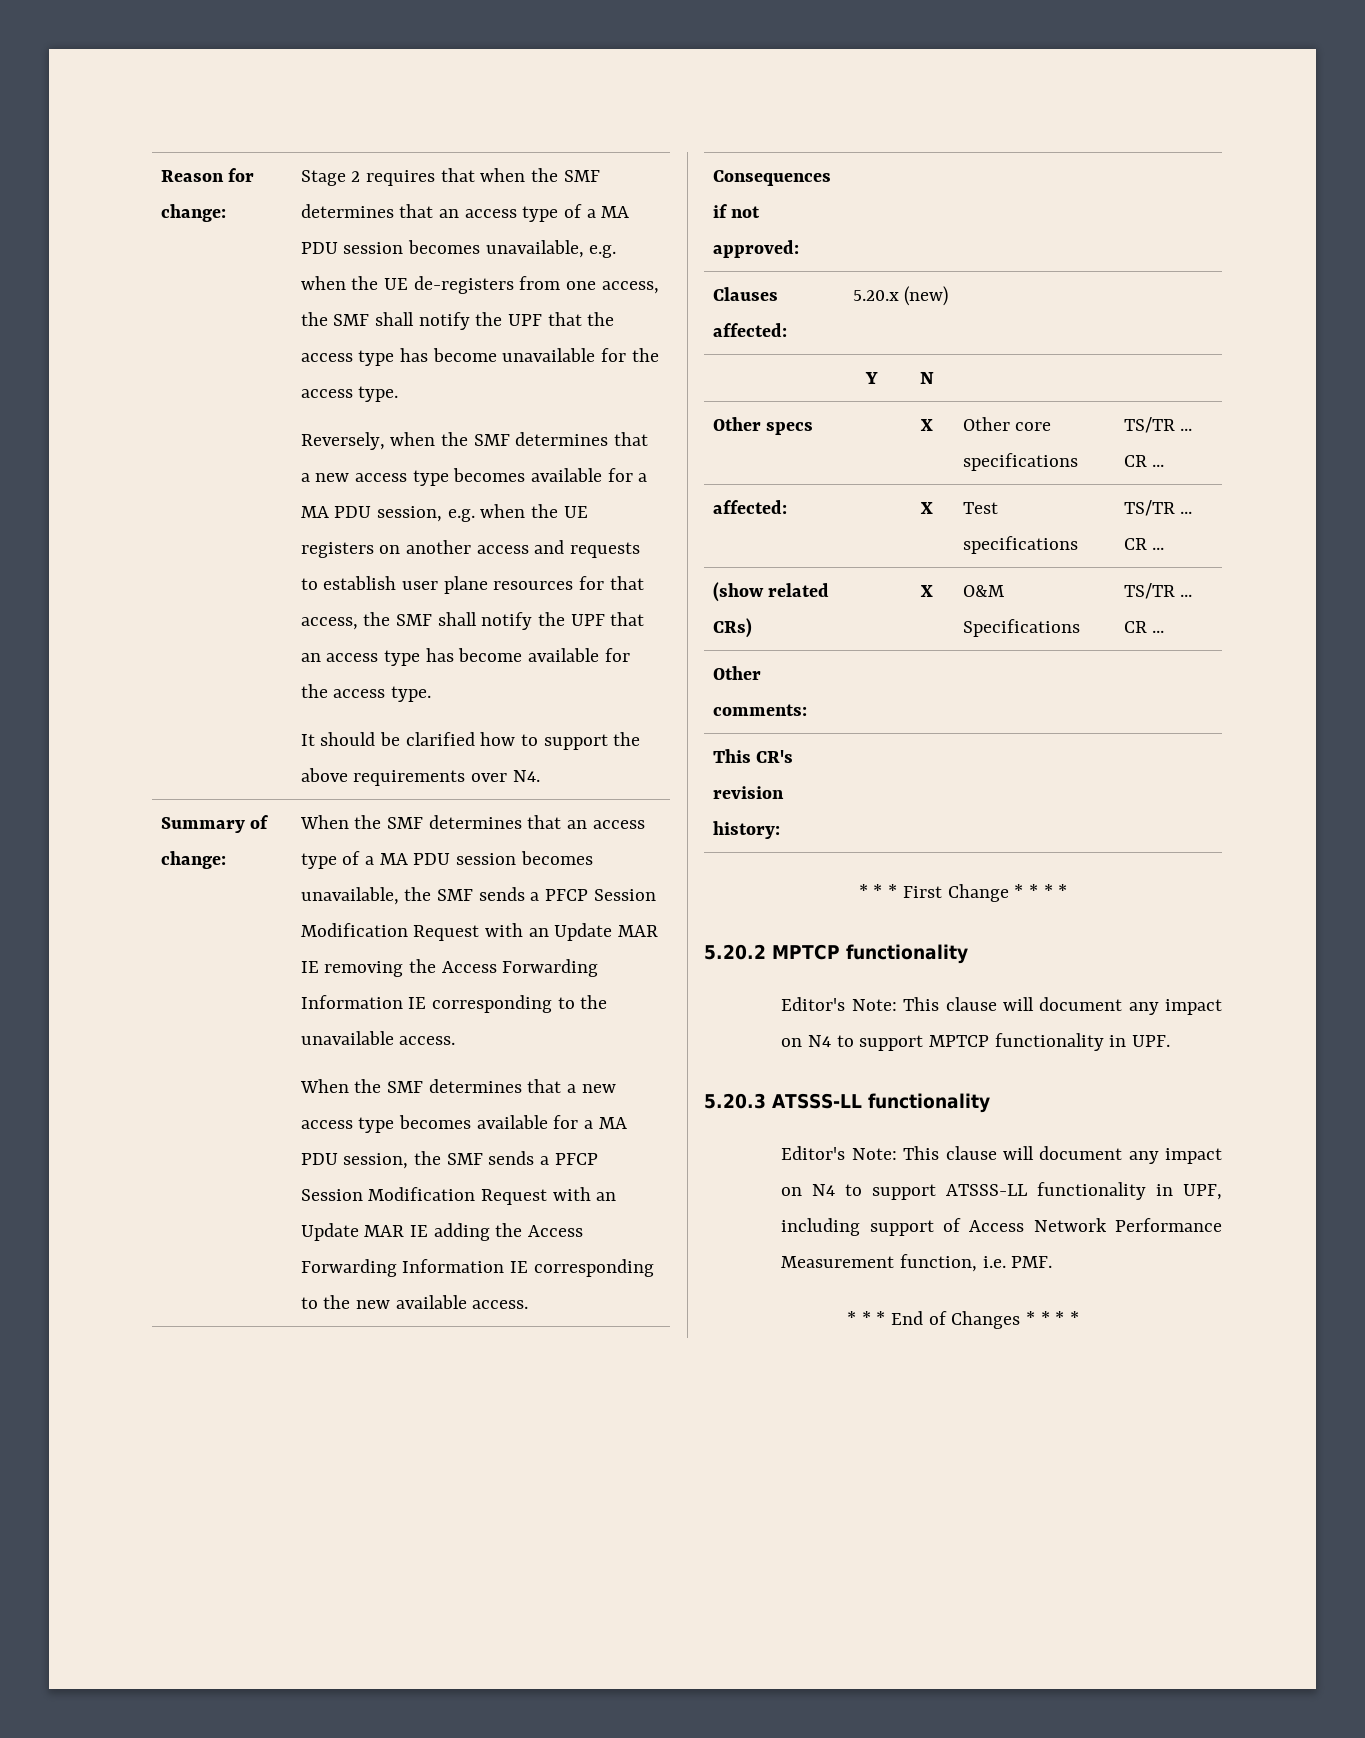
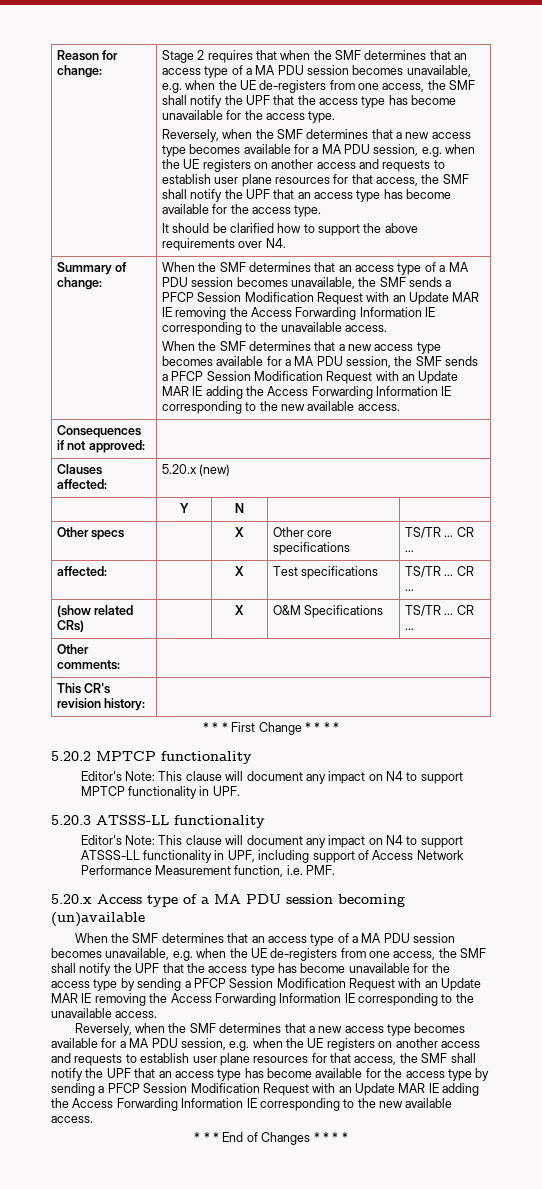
+ 5.20.x Access type of a MA PDU session becoming (un)available
+ When the SMF determines that an access type of a MA PDU session becomes unavailable, e.g. when the UE de-registers from one access, the SMF shall notify the UPF that the access type has become unavailable for the access type by sending a PFCP Session Modification Request with an Update MAR IE removing the Access Forwarding Information IE corresponding to the unavailable access.
+ Reversely, when the SMF determines that a new access type becomes available for a MA PDU session, e.g. when the UE registers on another access and requests to establish user plane resources for that access, the SMF shall notify the UPF that an access type has become available for the access type by sending a PFCP Session Modification Request with an Update MAR IE adding the Access Forwarding Information IE corresponding to the new available access.

